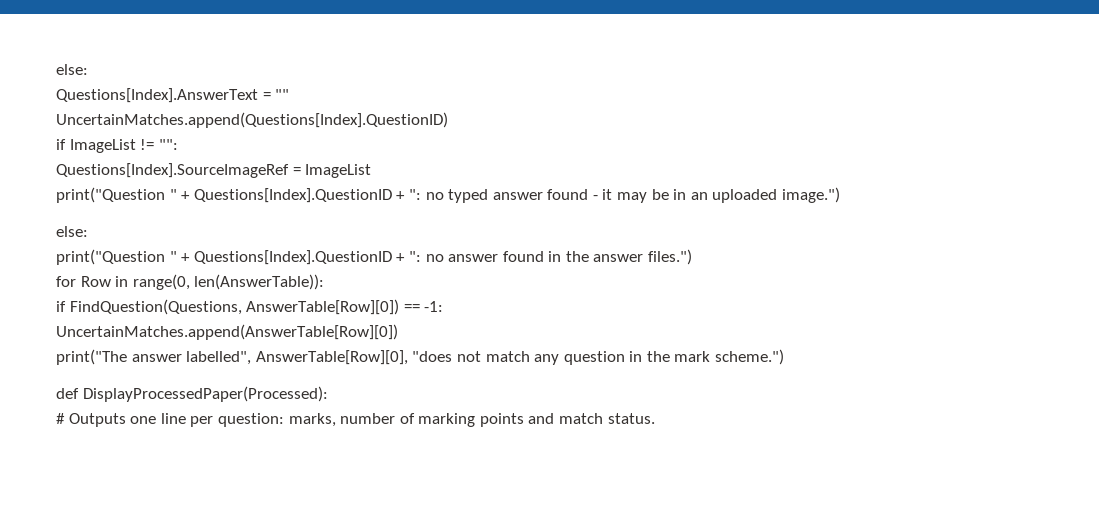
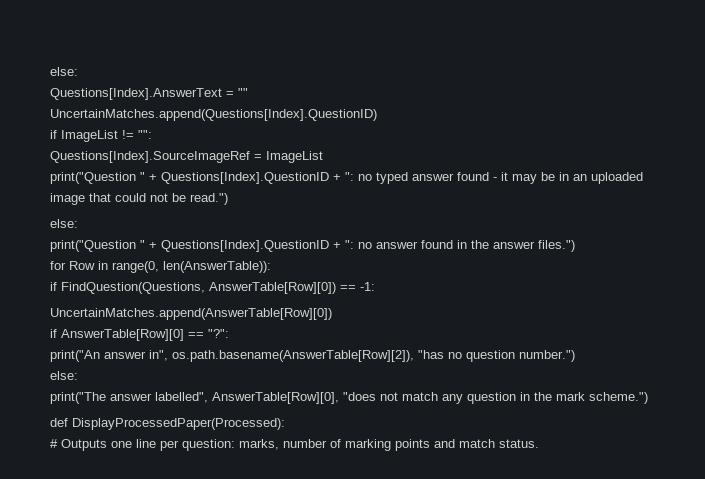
- print("Question " + Questions[Index].QuestionID + ": no typed answer found - it may be in an uploaded image.")
+ print("Question " + Questions[Index].QuestionID + ": no typed answer found - it may be in an uploaded image that could not be read.")
+ if AnswerTable[Row][0] == "?":
+ print("An answer in", os.path.basename(AnswerTable[Row][2]), "has no question number.")
+ else:

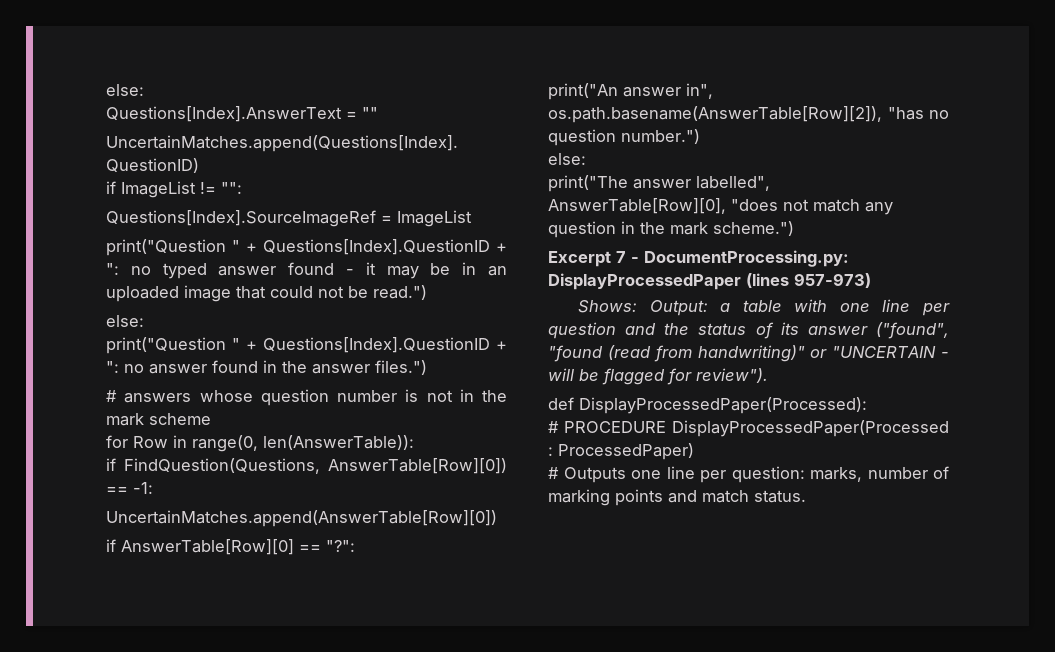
+ # answers whose question number is not in the mark scheme
+ Excerpt 7 - DocumentProcessing.py: DisplayProcessedPaper (lines 957-973)
+ Shows: Output: a table with one line per question and the status of its answer ("found", "found (read from handwriting)" or "UNCERTAIN - will be flagged for review").
  def DisplayProcessedPaper(Processed):
+ # PROCEDURE DisplayProcessedPaper(Processed : ProcessedPaper)

